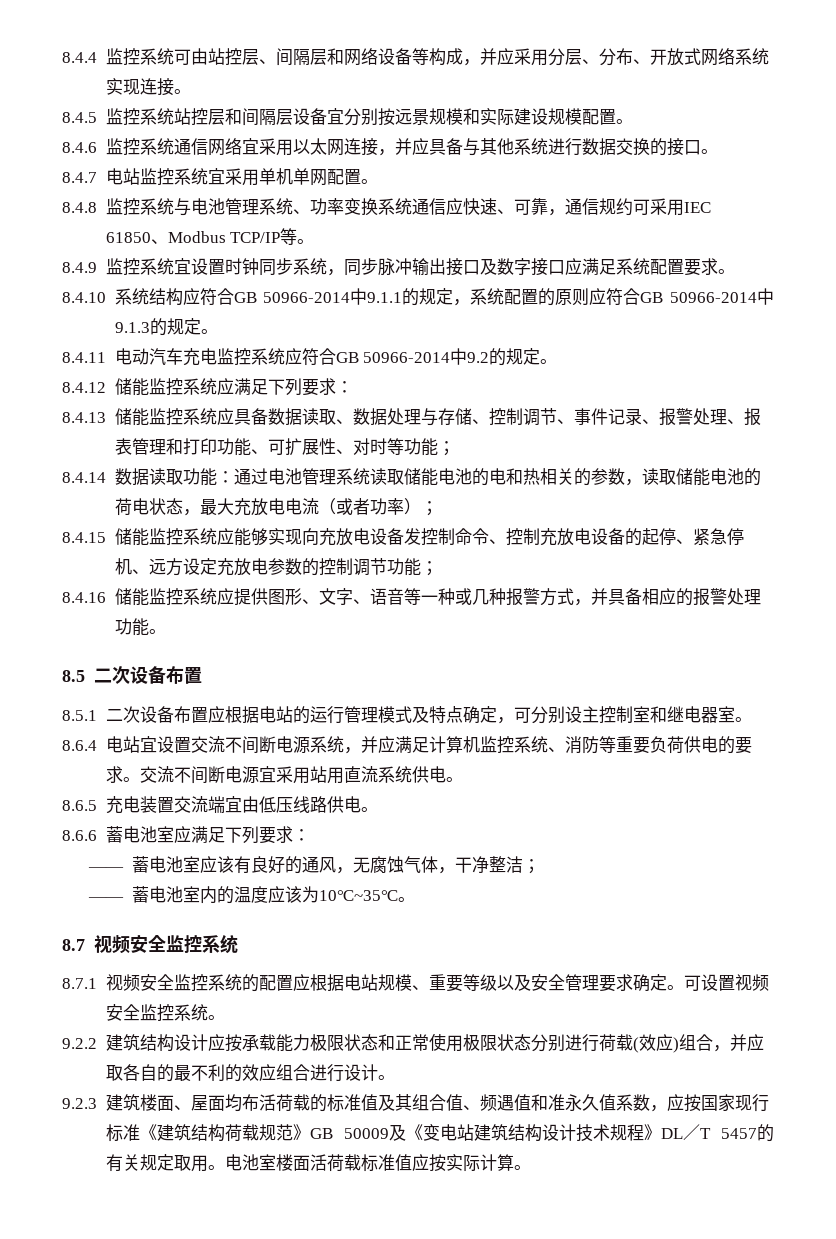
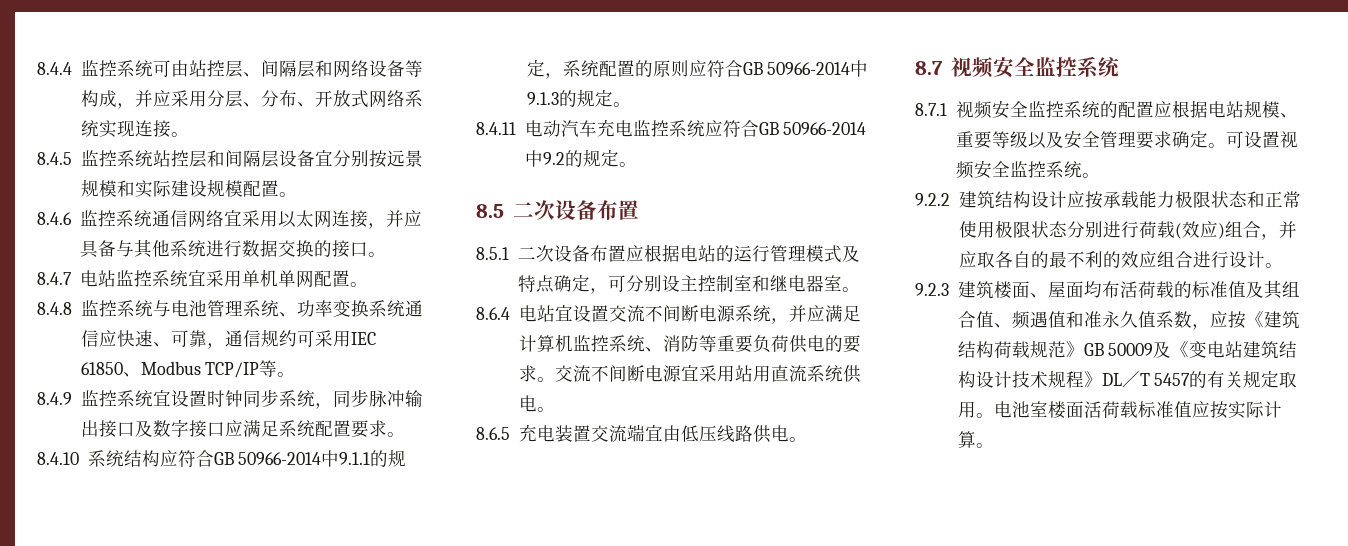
- 8.4.12储能监控系统应满足下列要求：
- 8.4.13储能监控系统应具备数据读取、数据处理与存储、控制调节、事件记录、报警处理、报表管理和打印功能、可扩展性、对时等功能；
- 8.4.14数据读取功能：通过电池管理系统读取储能电池的电和热相关的参数，读取储能电池的荷电状态，最大充放电电流（或者功率）；
- 8.4.15储能监控系统应能够实现向充放电设备发控制命令、控制充放电设备的起停、紧急停机、远方设定充放电参数的控制调节功能；
- 8.4.16储能监控系统应提供图形、文字、语音等一种或几种报警方式，并具备相应的报警处理功能。
- 8.6.6蓄电池室应满足下列要求：
- ——蓄电池室应该有良好的通风，无腐蚀气体，干净整洁；
- ——蓄电池室内的温度应该为10℃~35℃。
- 9.2.3建筑楼面、屋面均布活荷载的标准值及其组合值、频遇值和准永久值系数，应按国家现行标准《建筑结构荷载规范》GB 50009及《变电站建筑结构设计技术规程》DL／T 5457的有关规定取用。
+ 9.2.3建筑楼面、屋面均布活荷载的标准值及其组合值、频遇值和准永久值系数，应按《建筑结构荷载规范》GB 50009及《变电站建筑结构设计技术规程》DL／T 5457的有关规定取用。

